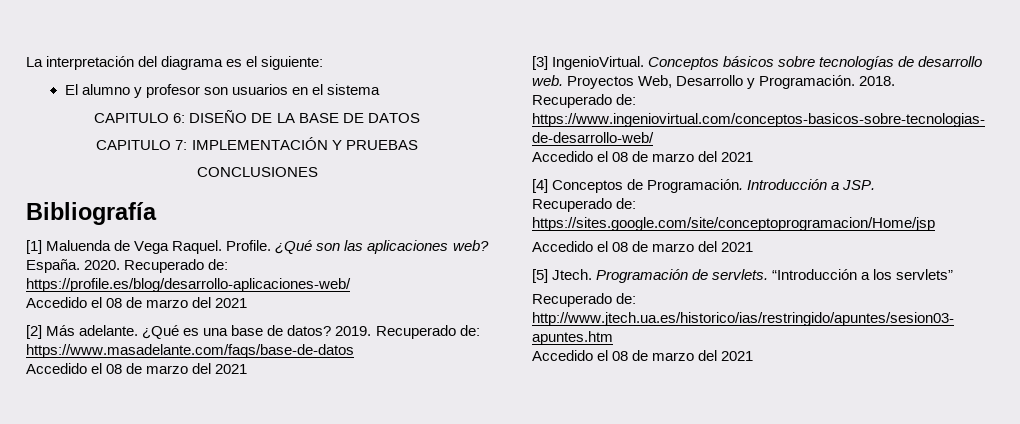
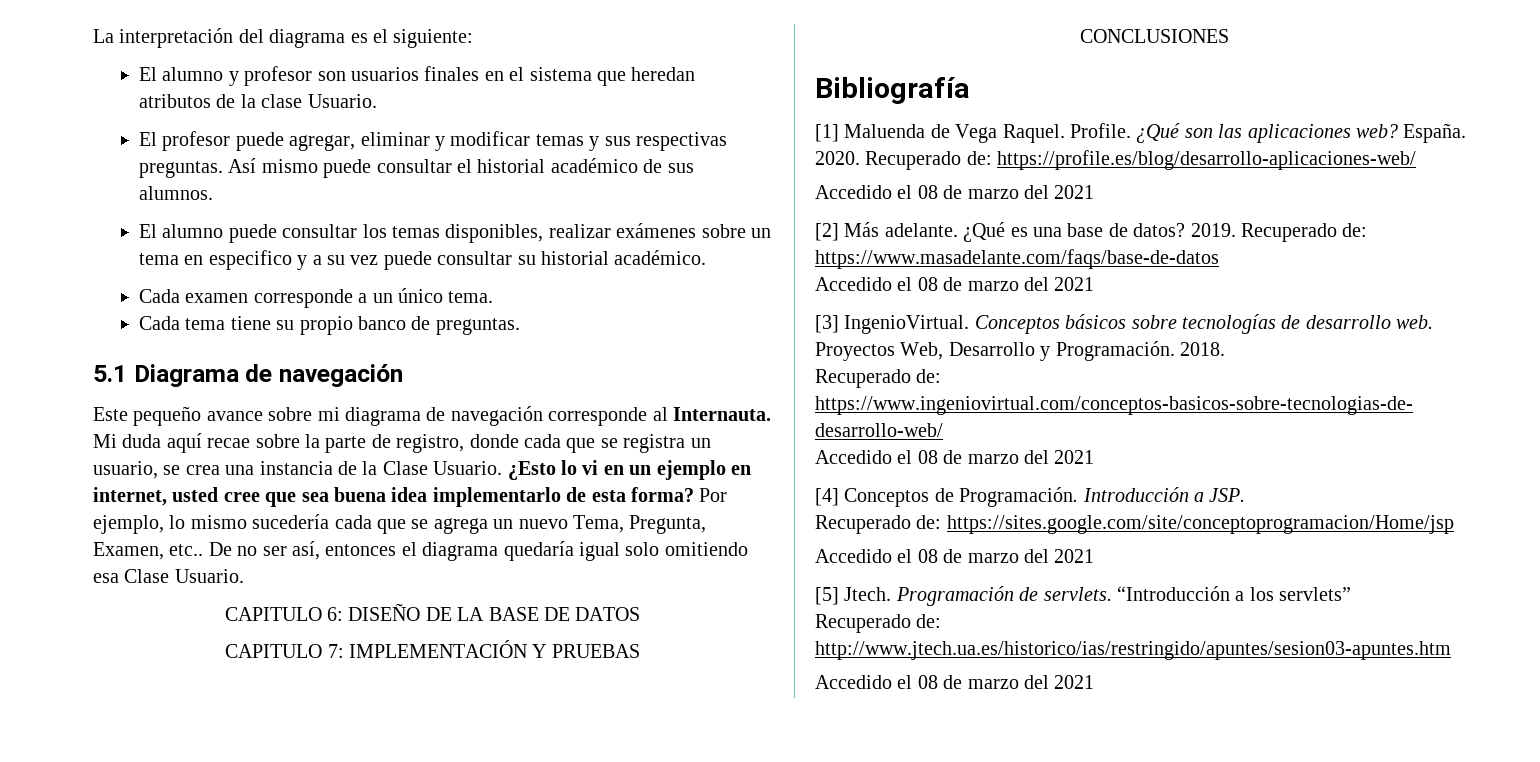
- El alumno y profesor son usuarios en el sistema
+ El alumno y profesor son usuarios finales en el sistema que heredan atributos de la clase Usuario.
+ El profesor puede agregar, eliminar y modificar temas y sus respectivas preguntas. Así mismo puede consultar el historial académico de sus alumnos.
+ El alumno puede consultar los temas disponibles, realizar exámenes sobre un tema en especifico y a su vez puede consultar su historial académico.
+ Cada examen corresponde a un único tema.
+ Cada tema tiene su propio banco de preguntas.
+ 5.1 Diagrama de navegación
+ Este pequeño avance sobre mi diagrama de navegación corresponde al Internauta. Mi duda aquí recae sobre la parte de registro, donde cada que se registra un usuario, se crea una instancia de la Clase Usuario. ¿Esto lo vi en un ejemplo en internet, usted cree que sea buena idea implementarlo de esta forma? Por ejemplo, lo mismo sucedería cada que se agrega un nuevo Tema, Pregunta, Examen, etc.. De no ser así, entonces el diagrama quedaría igual solo omitiendo esa Clase Usuario.

